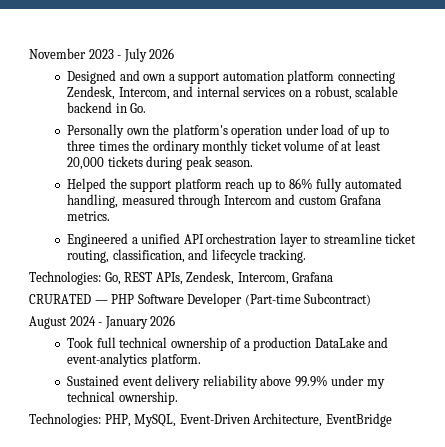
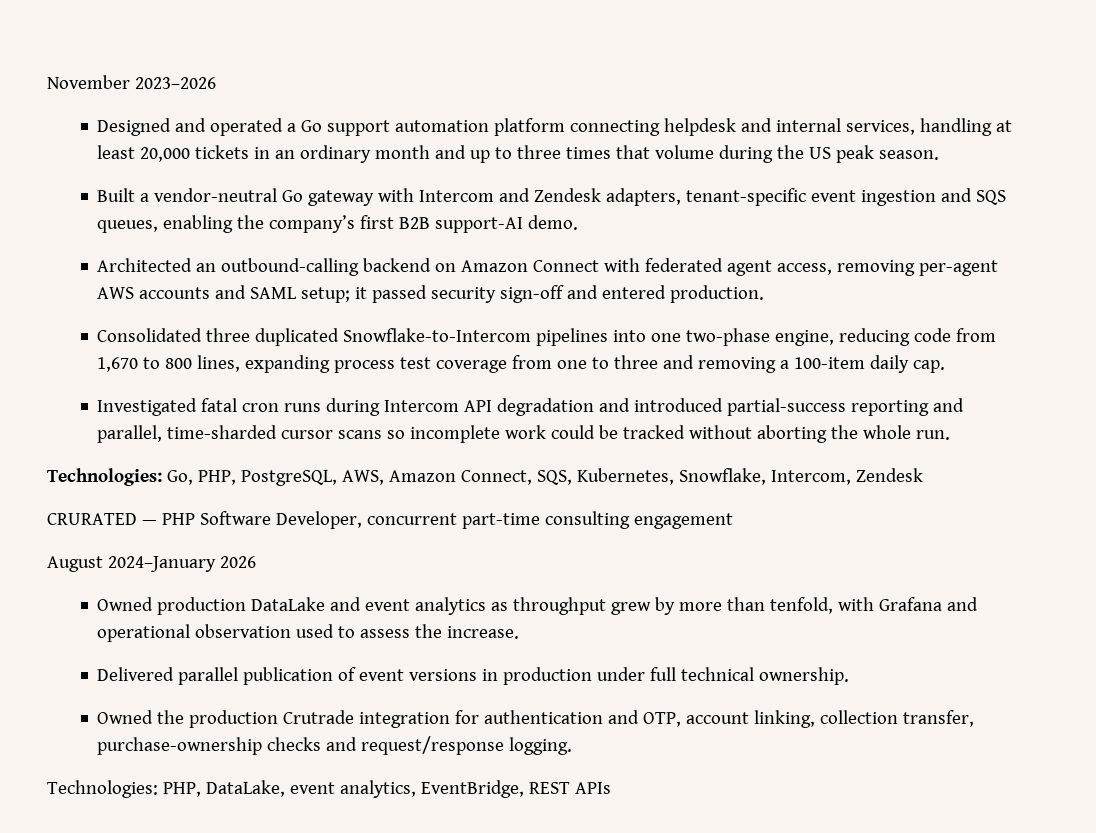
- November 2023 - July 2026
+ November 2023–2026
- Designed and own a support automation platform connecting Zendesk, Intercom, and internal services on a robust, scalable backend in Go.
- Personally own the platform's operation under load of up to three times the ordinary monthly ticket volume of at least 20,000 tickets during peak season.
- Helped the support platform reach up to 86% fully automated handling, measured through Intercom and custom Grafana metrics.
- Engineered a unified API orchestration layer to streamline ticket routing, classification, and lifecycle tracking.
- Technologies: Go, REST APIs, Zendesk, Intercom, Grafana
- CRURATED — PHP Software Developer (Part-time Subcontract)
- August 2024 - January 2026
- Took full technical ownership of a production DataLake and event-analytics platform.
- Sustained event delivery reliability above 99.9% under my technical ownership.
- Technologies: PHP, MySQL, Event-Driven Architecture, EventBridge
+ Designed and operated a Go support automation platform connecting helpdesk and internal services, handling at least 20,000 tickets in an ordinary month and up to three times that volume during the US peak season.
+ Built a vendor-neutral Go gateway with Intercom and Zendesk adapters, tenant-specific event ingestion and SQS queues, enabling the company’s first B2B support-AI demo.
+ Architected an outbound-calling backend on Amazon Connect with federated agent access, removing per-agent AWS accounts and SAML setup; it passed security sign-off and entered production.
+ Consolidated three duplicated Snowflake-to-Intercom pipelines into one two-phase engine, reducing code from 1,670 to 800 lines, expanding process test coverage from one to three and removing a 100-item daily cap.
+ Investigated fatal cron runs during Intercom API degradation and introduced partial-success reporting and parallel, time-sharded cursor scans so incomplete work could be tracked without aborting the whole run.
+ Technologies: Go, PHP, PostgreSQL, AWS, Amazon Connect, SQS, Kubernetes, Snowflake, Intercom, Zendesk
+ CRURATED — PHP Software Developer, concurrent part-time consulting engagement
+ August 2024–January 2026
+ Owned production DataLake and event analytics as throughput grew by more than tenfold, with Grafana and operational observation used to assess the increase.
+ Delivered parallel publication of event versions in production under full technical ownership.
+ Owned the production Crutrade integration for authentication and OTP, account linking, collection transfer, purchase-ownership checks and request/response logging.
+ Technologies: PHP, DataLake, event analytics, EventBridge, REST APIs

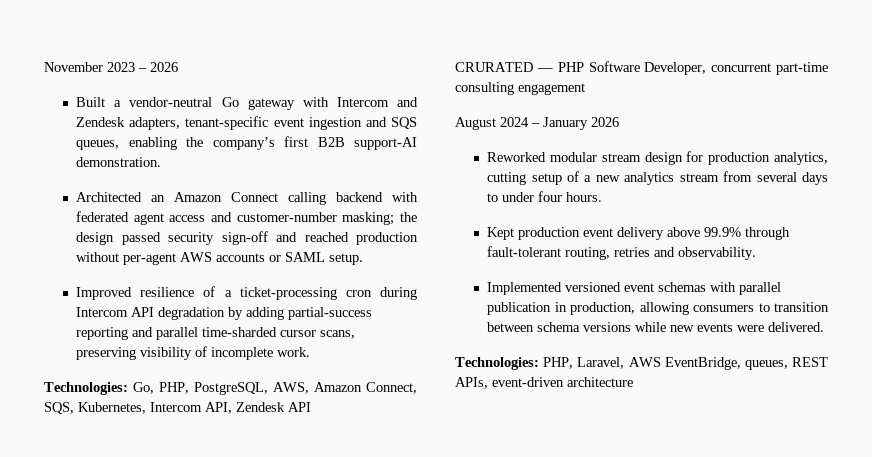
- November 2023–2026
- Designed and operated a Go support automation platform connecting helpdesk and internal services, handling at least 20,000 tickets in an ordinary month and up to three times that volume during the US peak season.
+ November 2023 – 2026
- Built a vendor-neutral Go gateway with Intercom and Zendesk adapters, tenant-specific event ingestion and SQS queues, enabling the company’s first B2B support-AI demo.
+ Built a vendor-neutral Go gateway with Intercom and Zendesk adapters, tenant-specific event ingestion and SQS queues, enabling the company’s first B2B support-AI demonstration.
- Architected an outbound-calling backend on Amazon Connect with federated agent access, removing per-agent AWS accounts and SAML setup; it passed security sign-off and entered production.
- Consolidated three duplicated Snowflake-to-Intercom pipelines into one two-phase engine, reducing code from 1,670 to 800 lines, expanding process test coverage from one to three and removing a 100-item daily cap.
- Investigated fatal cron runs during Intercom API degradation and introduced partial-success reporting and parallel, time-sharded cursor scans so incomplete work could be tracked without aborting the whole run.
+ Architected an Amazon Connect calling backend with federated agent access and customer-number masking; the design passed security sign-off and reached production without per-agent AWS accounts or SAML setup.
+ Improved resilience of a ticket-processing cron during Intercom API degradation by adding partial-success reporting and parallel time-sharded cursor scans, preserving visibility of incomplete work.
- Technologies: Go, PHP, PostgreSQL, AWS, Amazon Connect, SQS, Kubernetes, Snowflake, Intercom, Zendesk
+ Technologies: Go, PHP, PostgreSQL, AWS, Amazon Connect, SQS, Kubernetes, Intercom API, Zendesk API
- August 2024–January 2026
- Owned production DataLake and event analytics as throughput grew by more than tenfold, with Grafana and operational observation used to assess the increase.
- Delivered parallel publication of event versions in production under full technical ownership.
- Owned the production Crutrade integration for authentication and OTP, account linking, collection transfer, purchase-ownership checks and request/response logging.
- Technologies: PHP, DataLake, event analytics, EventBridge, REST APIs
+ August 2024 – January 2026
+ Reworked modular stream design for production analytics, cutting setup of a new analytics stream from several days to under four hours.
+ Kept production event delivery above 99.9% through fault-tolerant routing, retries and observability.
+ Implemented versioned event schemas with parallel publication in production, allowing consumers to transition between schema versions while new events were delivered.
+ Technologies: PHP, Laravel, AWS EventBridge, queues, REST APIs, event-driven architecture

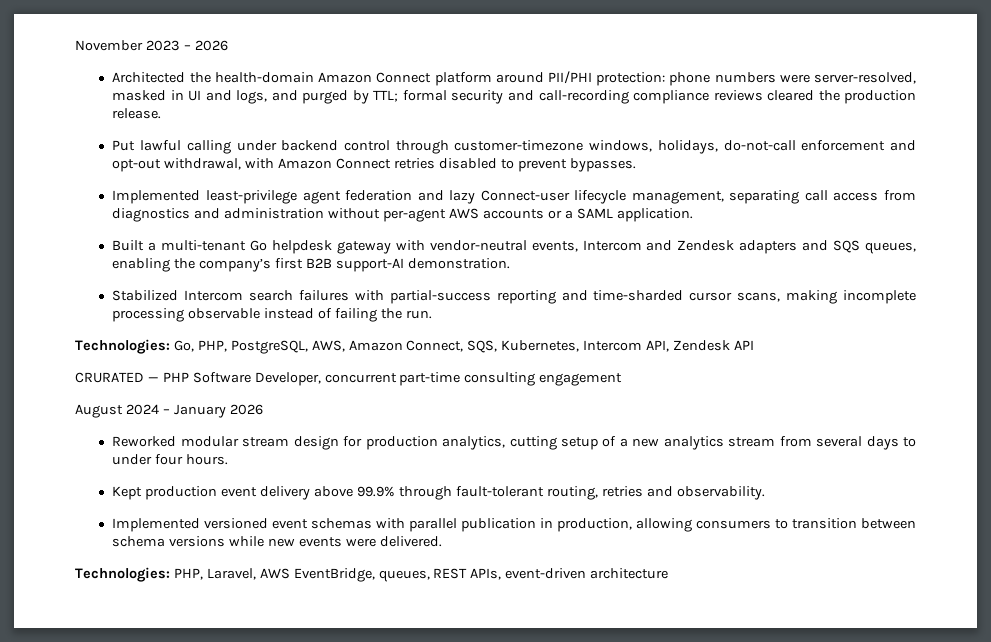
- Built a vendor-neutral Go gateway with Intercom and Zendesk adapters, tenant-specific event ingestion and SQS queues, enabling the company’s first B2B support-AI demonstration.
+ Architected the health-domain Amazon Connect platform around PII/PHI protection: phone numbers were server-resolved, masked in UI and logs, and purged by TTL; formal security and call-recording compliance reviews cleared the production release.
+ Put lawful calling under backend control through customer-timezone windows, holidays, do-not-call enforcement and opt-out withdrawal, with Amazon Connect retries disabled to prevent bypasses.
+ Implemented least-privilege agent federation and lazy Connect-user lifecycle management, separating call access from diagnostics and administration without per-agent AWS accounts or a SAML application.
+ Built a multi-tenant Go helpdesk gateway with vendor-neutral events, Intercom and Zendesk adapters and SQS queues, enabling the company’s first B2B support-AI demonstration.
- Architected an Amazon Connect calling backend with federated agent access and customer-number masking; the design passed security sign-off and reached production without per-agent AWS accounts or SAML setup.
- Improved resilience of a ticket-processing cron during Intercom API degradation by adding partial-success reporting and parallel time-sharded cursor scans, preserving visibility of incomplete work.
+ Stabilized Intercom search failures with partial-success reporting and time-sharded cursor scans, making incomplete processing observable instead of failing the run.

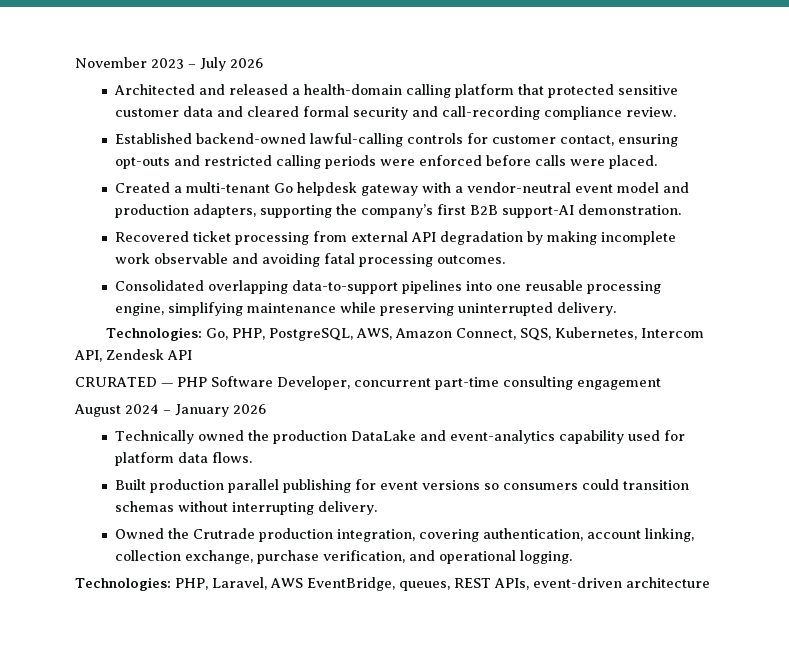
- November 2023 – 2026
+ November 2023 – July 2026
- Architected the health-domain Amazon Connect platform around PII/PHI protection: phone numbers were server-resolved, masked in UI and logs, and purged by TTL; formal security and call-recording compliance reviews cleared the production release.
- Put lawful calling under backend control through customer-timezone windows, holidays, do-not-call enforcement and opt-out withdrawal, with Amazon Connect retries disabled to prevent bypasses.
- Implemented least-privilege agent federation and lazy Connect-user lifecycle management, separating call access from diagnostics and administration without per-agent AWS accounts or a SAML application.
- Built a multi-tenant Go helpdesk gateway with vendor-neutral events, Intercom and Zendesk adapters and SQS queues, enabling the company’s first B2B support-AI demonstration.
+ Architected and released a health-domain calling platform that protected sensitive customer data and cleared formal security and call-recording compliance review.
+ Established backend-owned lawful-calling controls for customer contact, ensuring opt-outs and restricted calling periods were enforced before calls were placed.
+ Created a multi-tenant Go helpdesk gateway with a vendor-neutral event model and production adapters, supporting the company’s first B2B support-AI demonstration.
- Stabilized Intercom search failures with partial-success reporting and time-sharded cursor scans, making incomplete processing observable instead of failing the run.
+ Recovered ticket processing from external API degradation by making incomplete work observable and avoiding fatal processing outcomes.
+ Consolidated overlapping data-to-support pipelines into one reusable processing engine, simplifying maintenance while preserving uninterrupted delivery.
- Reworked modular stream design for production analytics, cutting setup of a new analytics stream from several days to under four hours.
- Kept production event delivery above 99.9% through fault-tolerant routing, retries and observability.
- Implemented versioned event schemas with parallel publication in production, allowing consumers to transition between schema versions while new events were delivered.
+ Technically owned the production DataLake and event-analytics capability used for platform data flows.
+ Built production parallel publishing for event versions so consumers could transition schemas without interrupting delivery.
+ Owned the Crutrade production integration, covering authentication, account linking, collection exchange, purchase verification, and operational logging.

